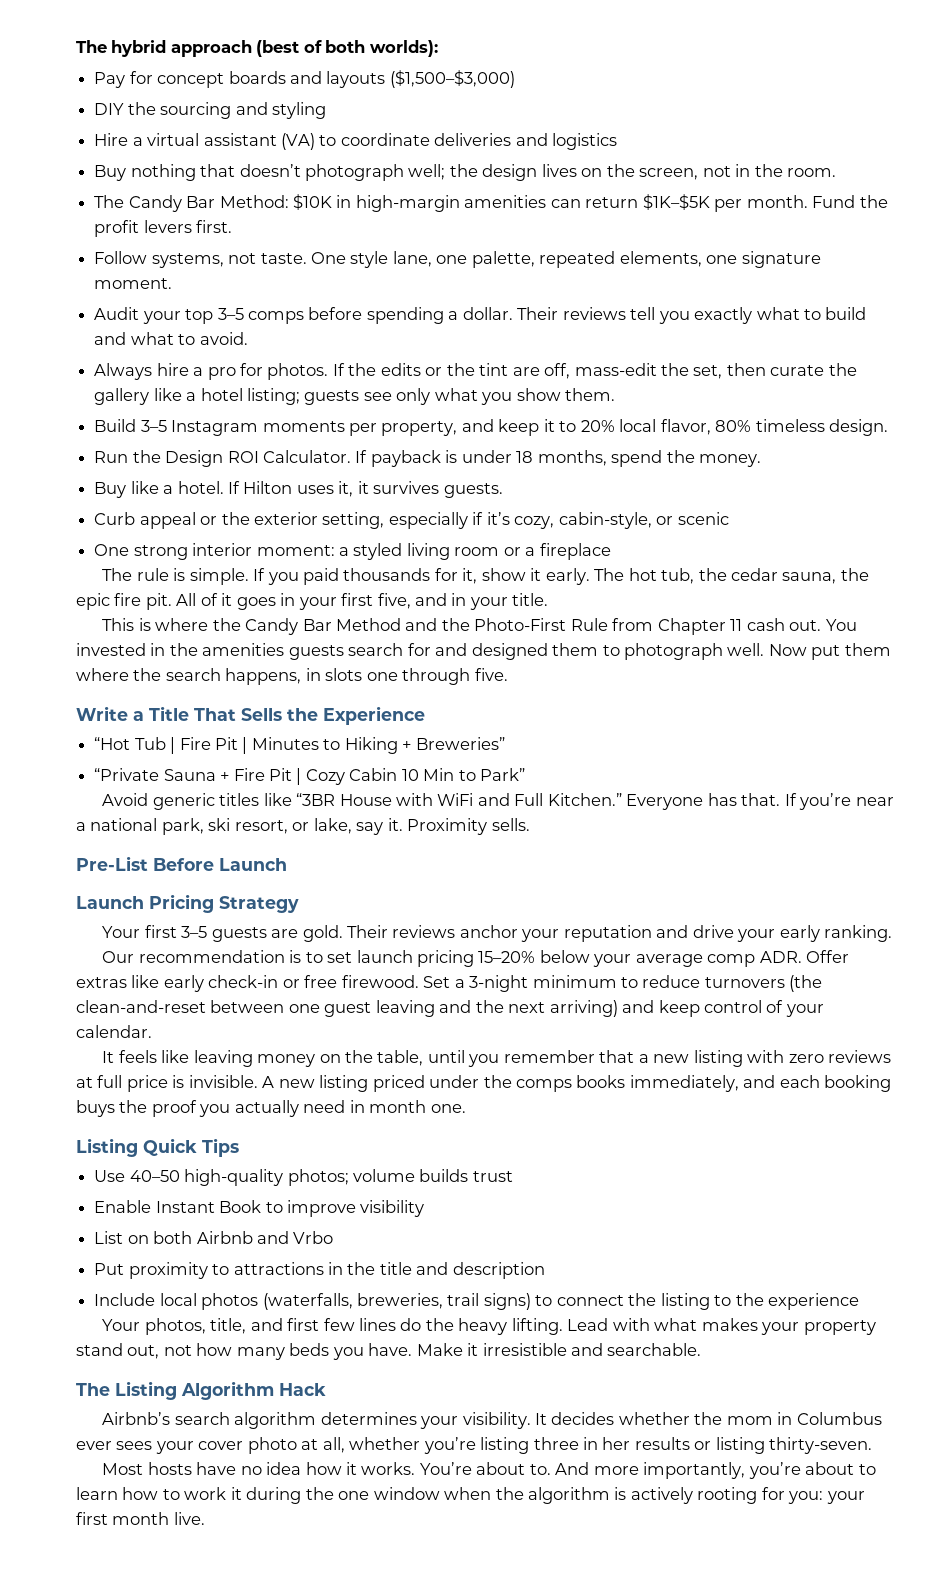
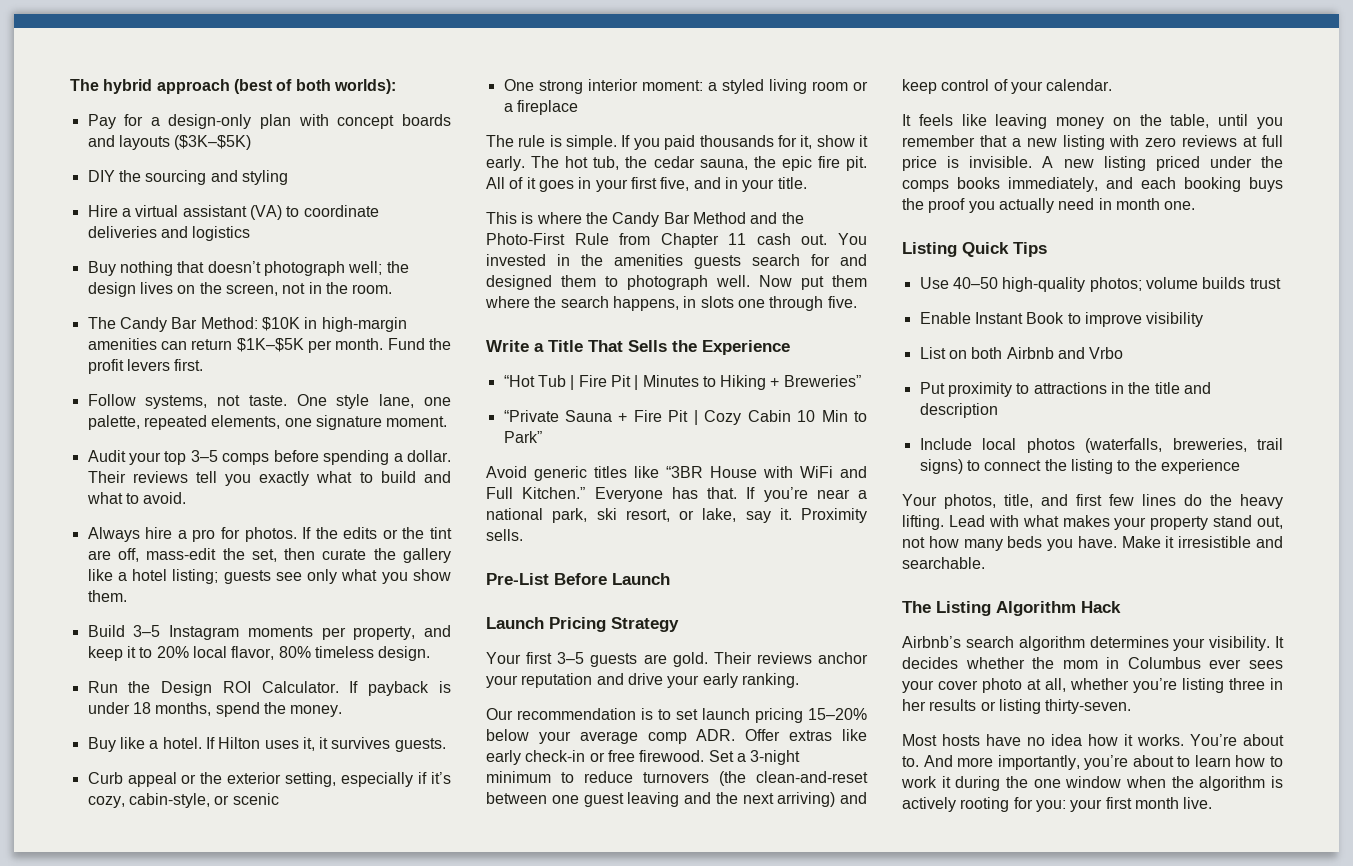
- Pay for concept boards and layouts ($1,500–$3,000)
+ Pay for a design-only plan with concept boards and layouts ($3K–$5K)

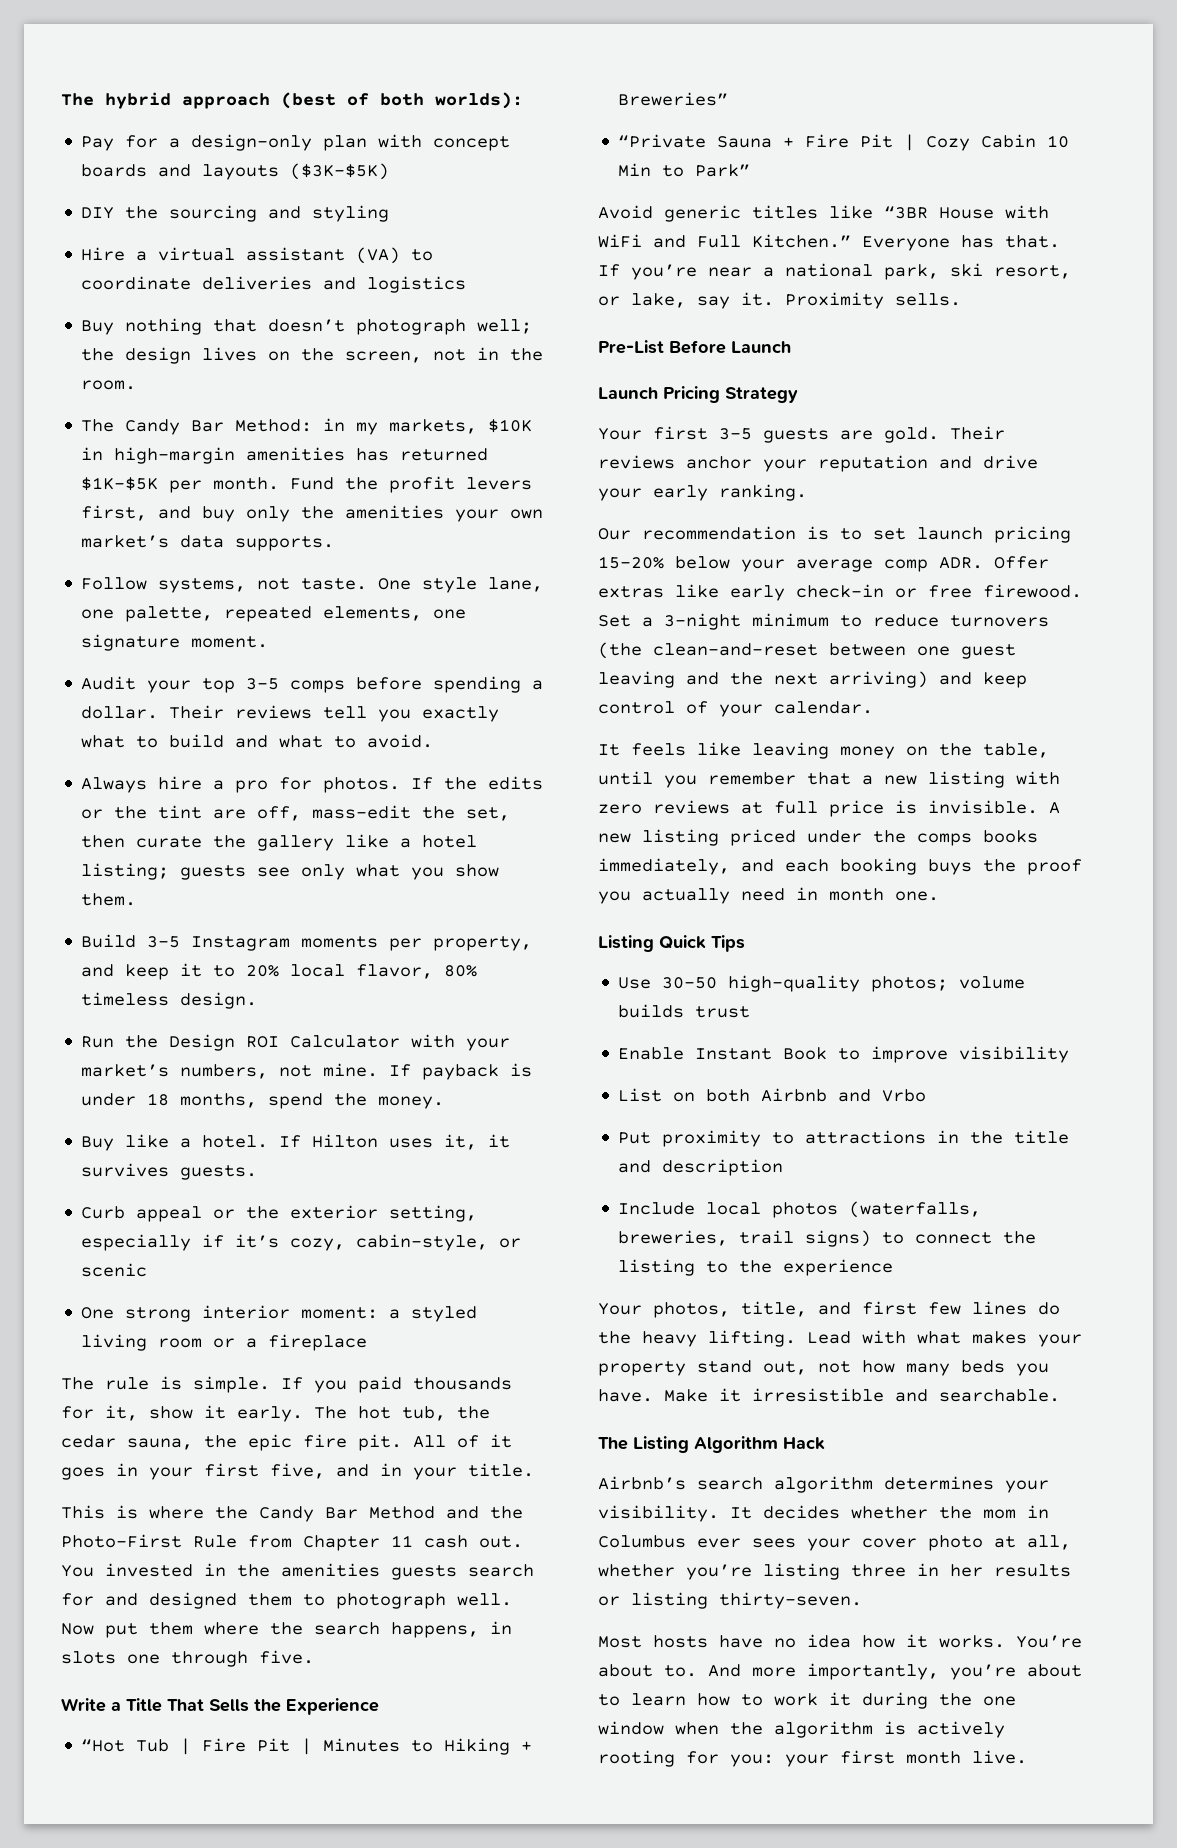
- The Candy Bar Method: $10K in high-margin amenities can return $1K–$5K per month.
+ The Candy Bar Method: in my markets, $10K in high-margin amenities has returned $1K–$5K per month.
- Fund the profit levers first.
+ Fund the profit levers first, and buy only the amenities your own market’s data supports.
- Run the Design ROI Calculator.
+ Run the Design ROI Calculator with your market’s numbers, not mine.
- Use 40–50 high-quality photos; volume builds trust
+ Use 30–50 high-quality photos; volume builds trust

